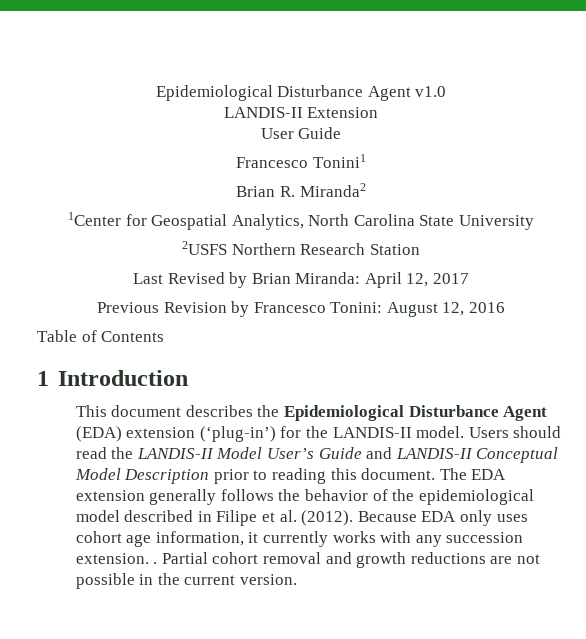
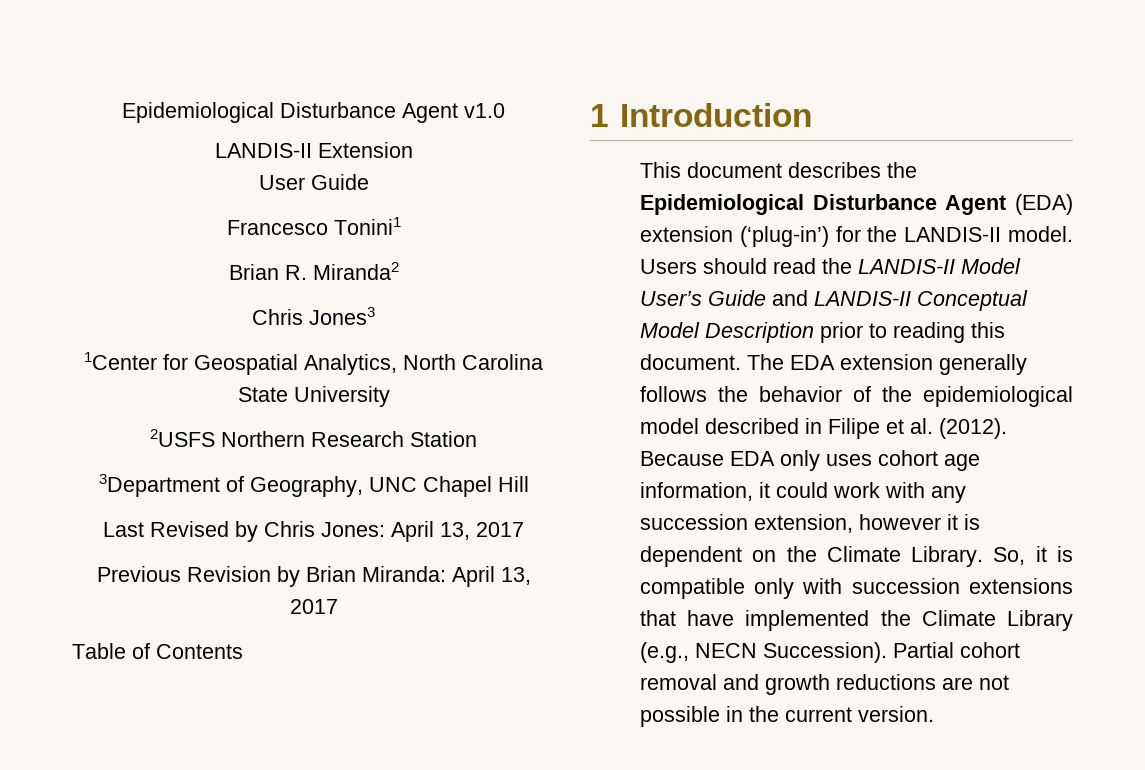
+ Chris Jones3
+ 3Department of Geography, UNC Chapel Hill
- Last Revised by Brian Miranda: April 12, 2017
+ Last Revised by Chris Jones: April 13, 2017
- Previous Revision by Francesco Tonini: August 12, 2016
+ Previous Revision by Brian Miranda: April 13, 2017
- Because EDA only uses cohort age information, it currently works with any succession extension. .
+ Because EDA only uses cohort age information, it could work with any succession extension, however it is dependent on the Climate Library. So, it is compatible only with succession extensions that have implemented the Climate Library (e.g., NECN Succession).

